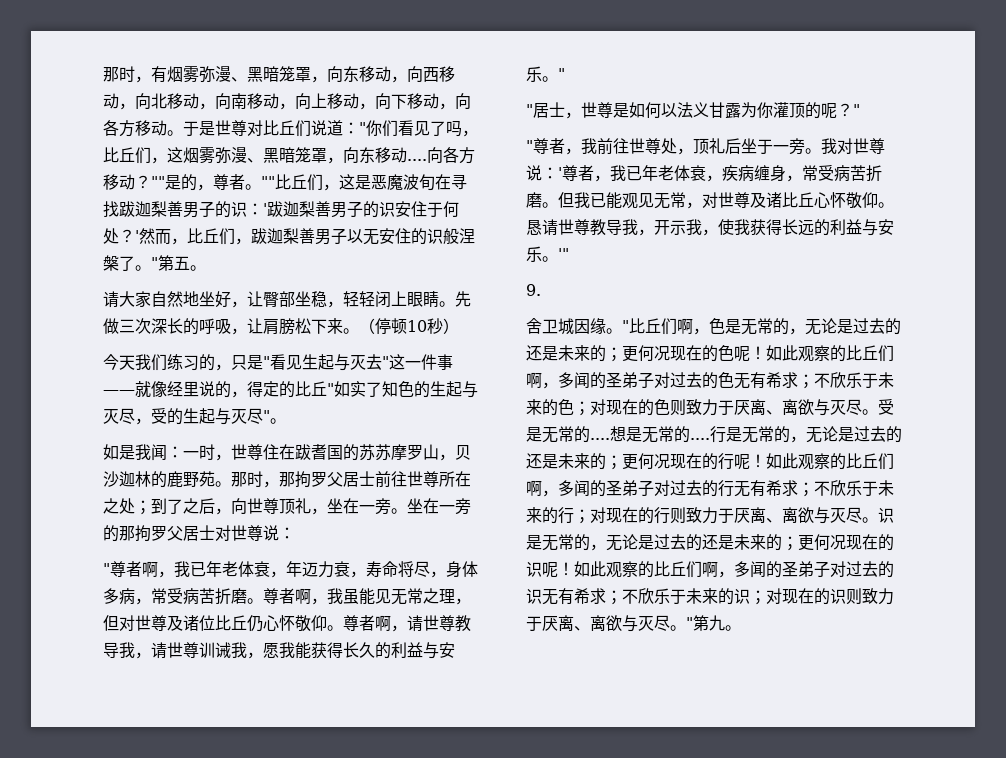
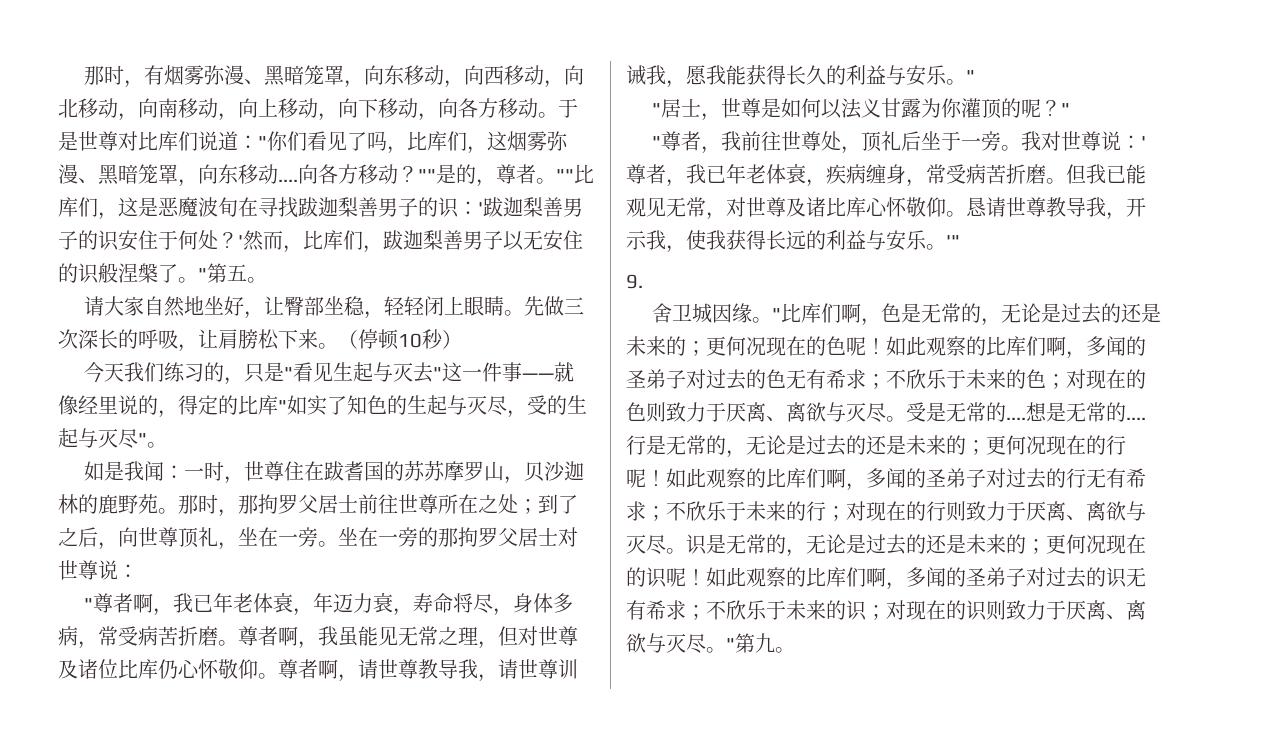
- 于是世尊对比丘们说道："你们看见了吗，比丘们，这烟雾弥漫、黑暗笼罩，向东移动....
+ 于是世尊对比库们说道："你们看见了吗，比库们，这烟雾弥漫、黑暗笼罩，向东移动....
- ""比丘们，这是恶魔波旬在寻找跋迦梨善男子的识：'跋迦梨善男子的识安住于何处？
+ ""比库们，这是恶魔波旬在寻找跋迦梨善男子的识：'跋迦梨善男子的识安住于何处？
- '然而，比丘们，跋迦梨善男子以无安住的识般涅槃了。
+ '然而，比库们，跋迦梨善男子以无安住的识般涅槃了。
- 今天我们练习的，只是"看见生起与灭去"这一件事——就像经里说的，得定的比丘"如实了知色的生起与灭尽，受的生起与灭尽"。
+ 今天我们练习的，只是"看见生起与灭去"这一件事——就像经里说的，得定的比库"如实了知色的生起与灭尽，受的生起与灭尽"。
- 尊者啊，我虽能见无常之理，但对世尊及诸位比丘仍心怀敬仰。
+ 尊者啊，我虽能见无常之理，但对世尊及诸位比库仍心怀敬仰。
- 但我已能观见无常，对世尊及诸比丘心怀敬仰。
+ 但我已能观见无常，对世尊及诸比库心怀敬仰。
- "比丘们啊，色是无常的，无论是过去的还是未来的；更何况现在的色呢！
+ "比库们啊，色是无常的，无论是过去的还是未来的；更何况现在的色呢！
- 如此观察的比丘们啊，多闻的圣弟子对过去的色无有希求；不欣乐于未来的色；对现在的色则致力于厌离、离欲与灭尽。
+ 如此观察的比库们啊，多闻的圣弟子对过去的色无有希求；不欣乐于未来的色；对现在的色则致力于厌离、离欲与灭尽。
- 如此观察的比丘们啊，多闻的圣弟子对过去的行无有希求；不欣乐于未来的行；对现在的行则致力于厌离、离欲与灭尽。
+ 如此观察的比库们啊，多闻的圣弟子对过去的行无有希求；不欣乐于未来的行；对现在的行则致力于厌离、离欲与灭尽。
- 如此观察的比丘们啊，多闻的圣弟子对过去的识无有希求；不欣乐于未来的识；对现在的识则致力于厌离、离欲与灭尽。
+ 如此观察的比库们啊，多闻的圣弟子对过去的识无有希求；不欣乐于未来的识；对现在的识则致力于厌离、离欲与灭尽。

